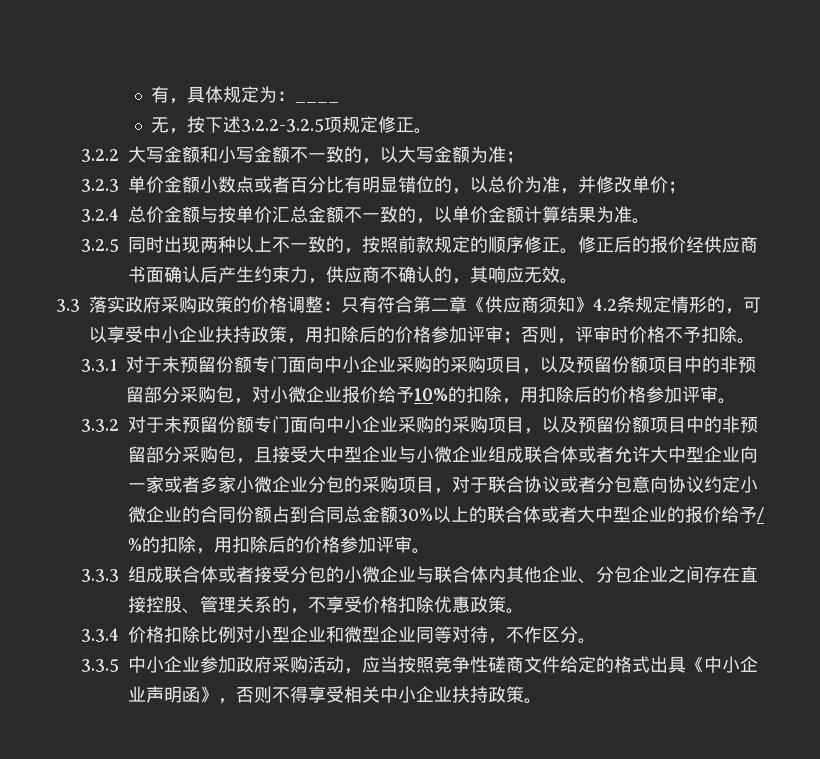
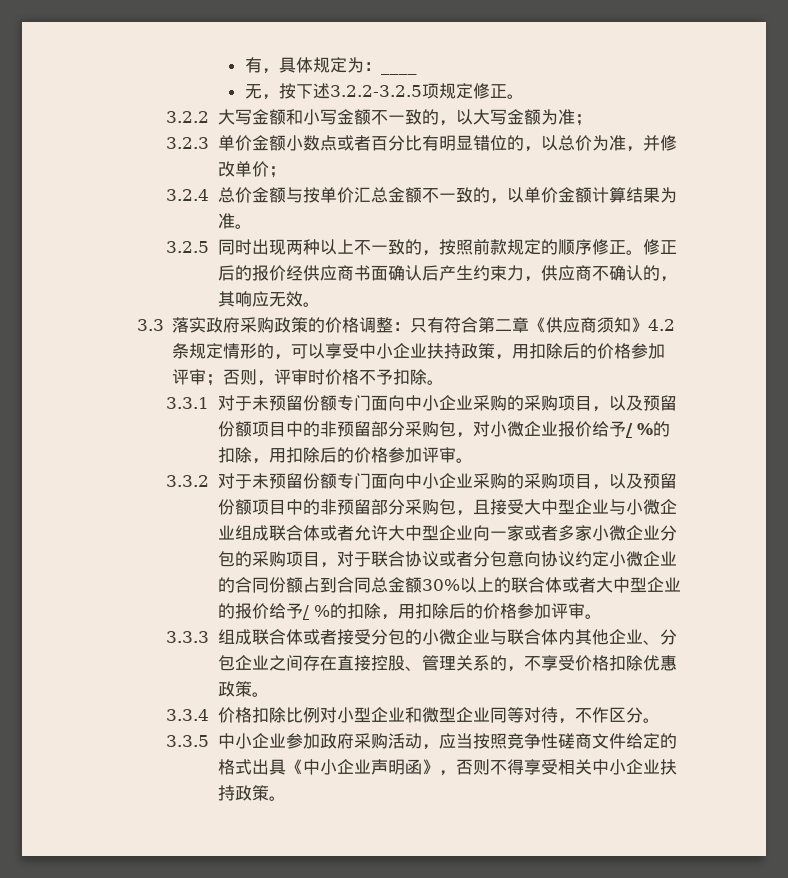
- 3.3.1对于未预留份额专门面向中小企业采购的采购项目，以及预留份额项目中的非预留部分采购包，对小微企业报价给予10%的扣除，用扣除后的价格参加评审。
+ 3.3.1对于未预留份额专门面向中小企业采购的采购项目，以及预留份额项目中的非预留部分采购包，对小微企业报价给予/ %的扣除，用扣除后的价格参加评审。

